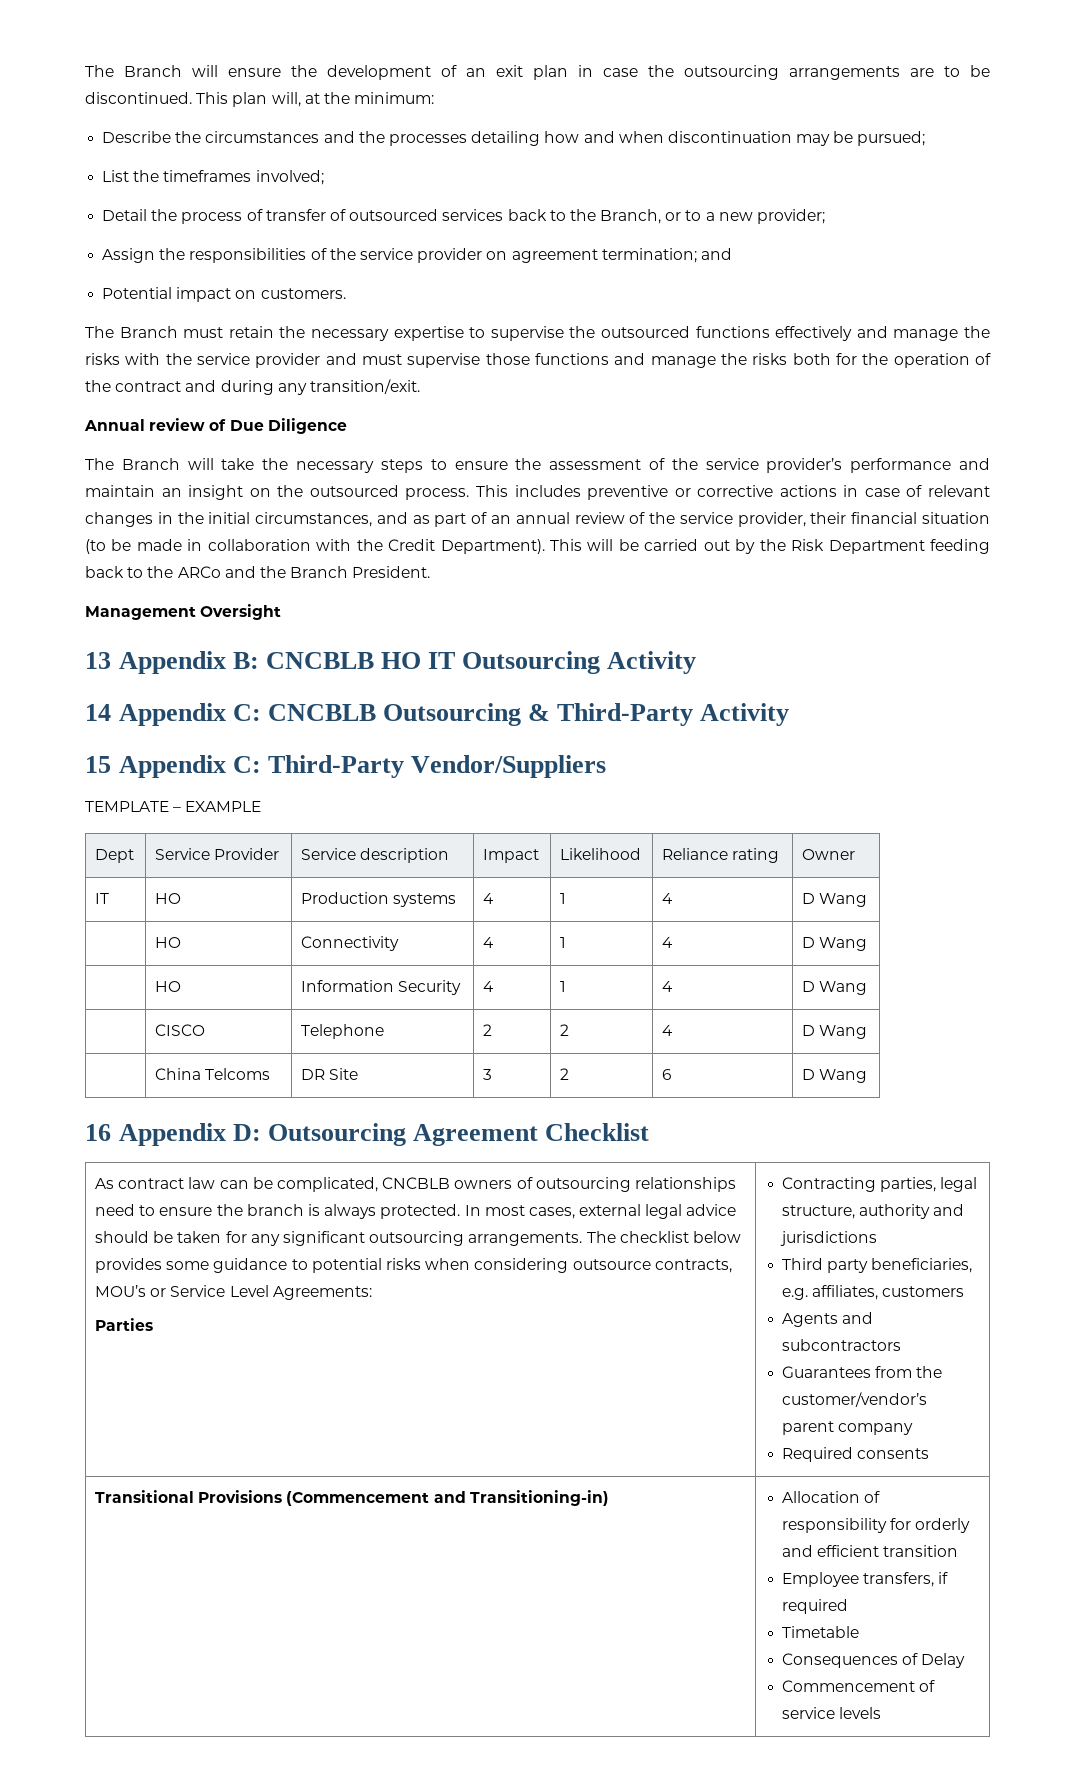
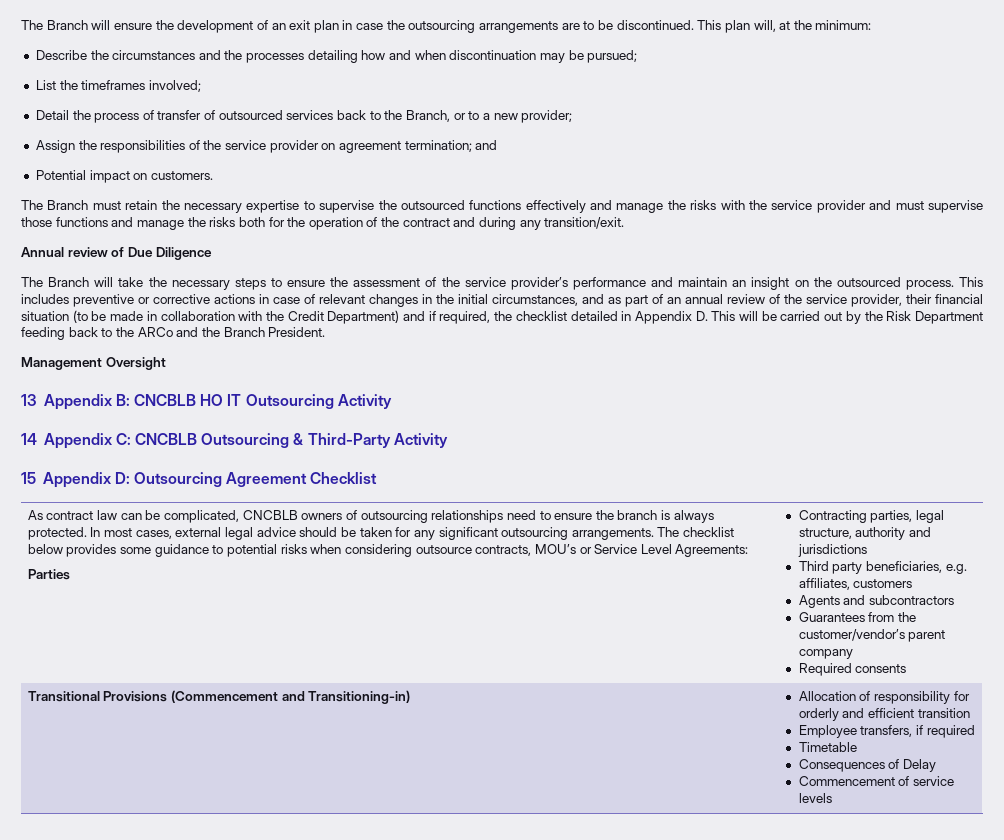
- This includes preventive or corrective actions in case of relevant changes in the initial circumstances, and as part of an annual review of the service provider, their financial situation (to be made in collaboration with the Credit Department). This will be carried out by the Risk Department feeding back to the ARCo and the Branch President.
+ This includes preventive or corrective actions in case of relevant changes in the initial circumstances, and as part of an annual review of the service provider, their financial situation (to be made in collaboration with the Credit Department) and if required, the checklist detailed in Appendix D. This will be carried out by the Risk Department feeding back to the ARCo and the Branch President.
- 15 Appendix C: Third-Party Vendor/Suppliers
- TEMPLATE – EXAMPLE
- Dept | Service Provider | Service description | Impact | Likelihood | Reliance rating | Owner
- IT | HO | Production systems | 4 | 1 | 4 | D Wang
- | HO | Connectivity | 4 | 1 | 4 | D Wang
- | HO | Information Security | 4 | 1 | 4 | D Wang
- | CISCO | Telephone | 2 | 2 | 4 | D Wang
- | China Telcoms | DR Site | 3 | 2 | 6 | D Wang
- 16 Appendix D: Outsourcing Agreement Checklist
+ 15 Appendix D: Outsourcing Agreement Checklist

